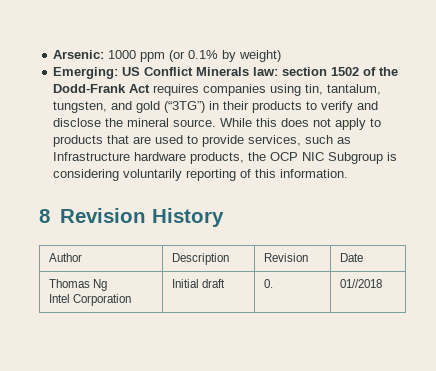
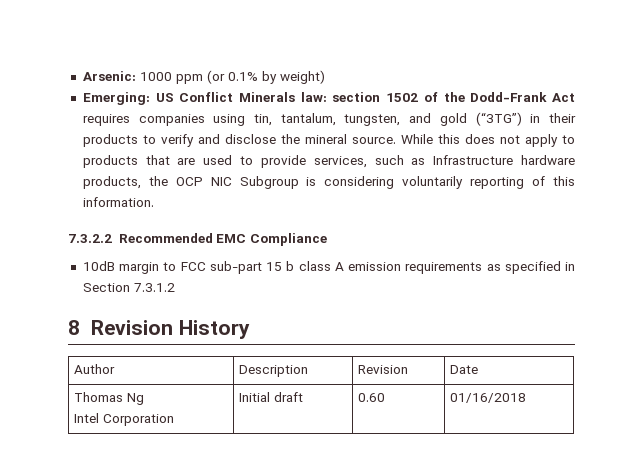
+ 7.3.2.2 Recommended EMC Compliance
+ 10dB margin to FCC sub-part 15 b class A emission requirements as specified in Section 7.3.1.2
  Thomas Ng
- Intel Corporation | Initial draft | 0. | 01//2018
+ Intel Corporation | Initial draft | 0.60 | 01/16/2018

